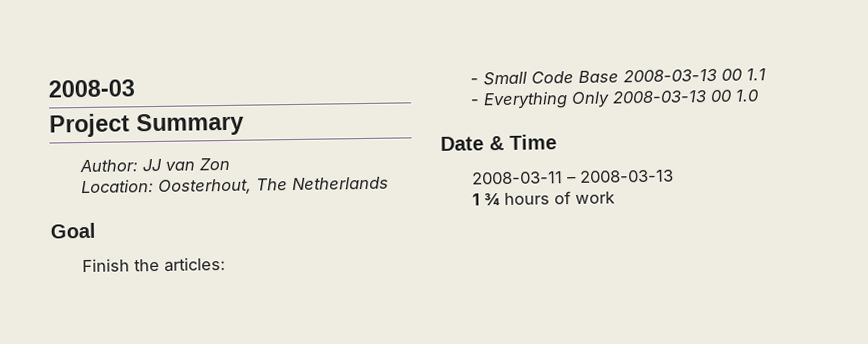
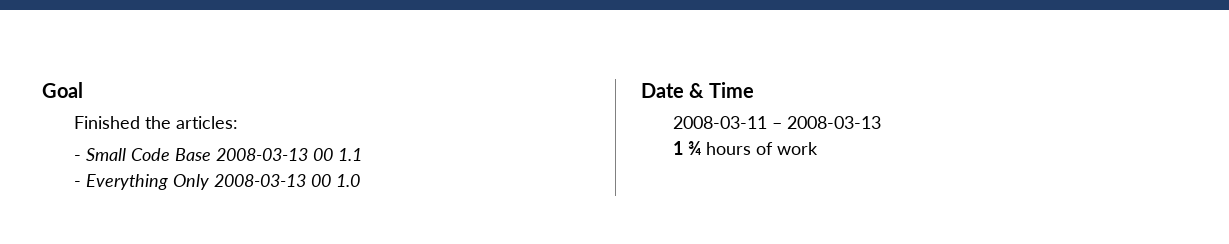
- 2008-03
- Project Summary
- Author: JJ van Zon
- Location: Oosterhout, The Netherlands
- Finish the articles:
+ Finished the articles:

